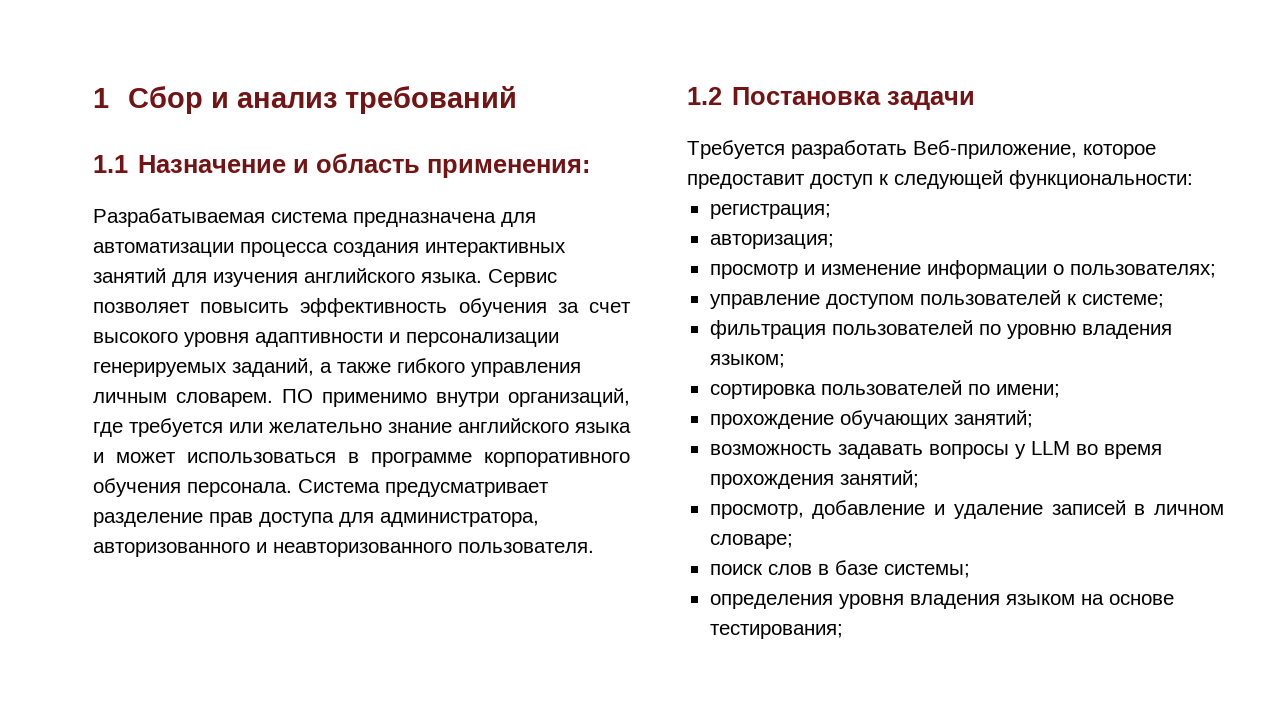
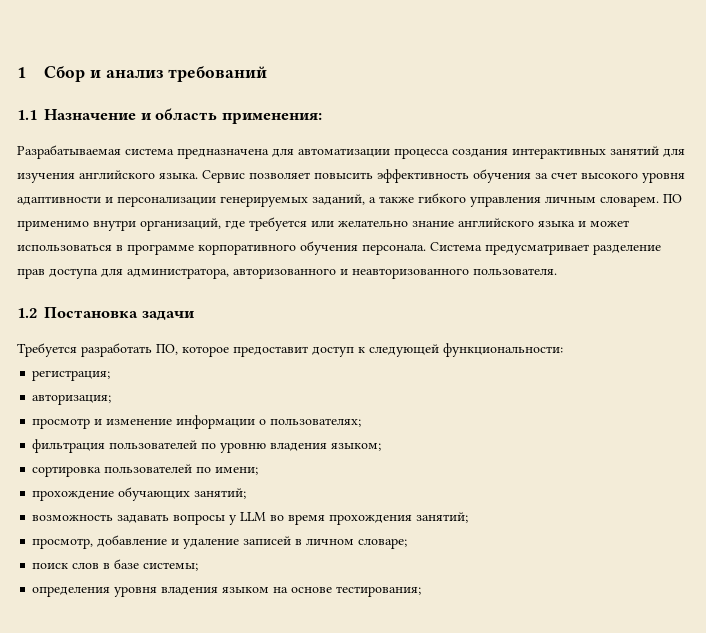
- Требуется разработать Веб-приложение, которое предоставит доступ к следующей функциональности:
+ Требуется разработать ПО, которое предоставит доступ к следующей функциональности:
- управление доступом пользователей к системе;

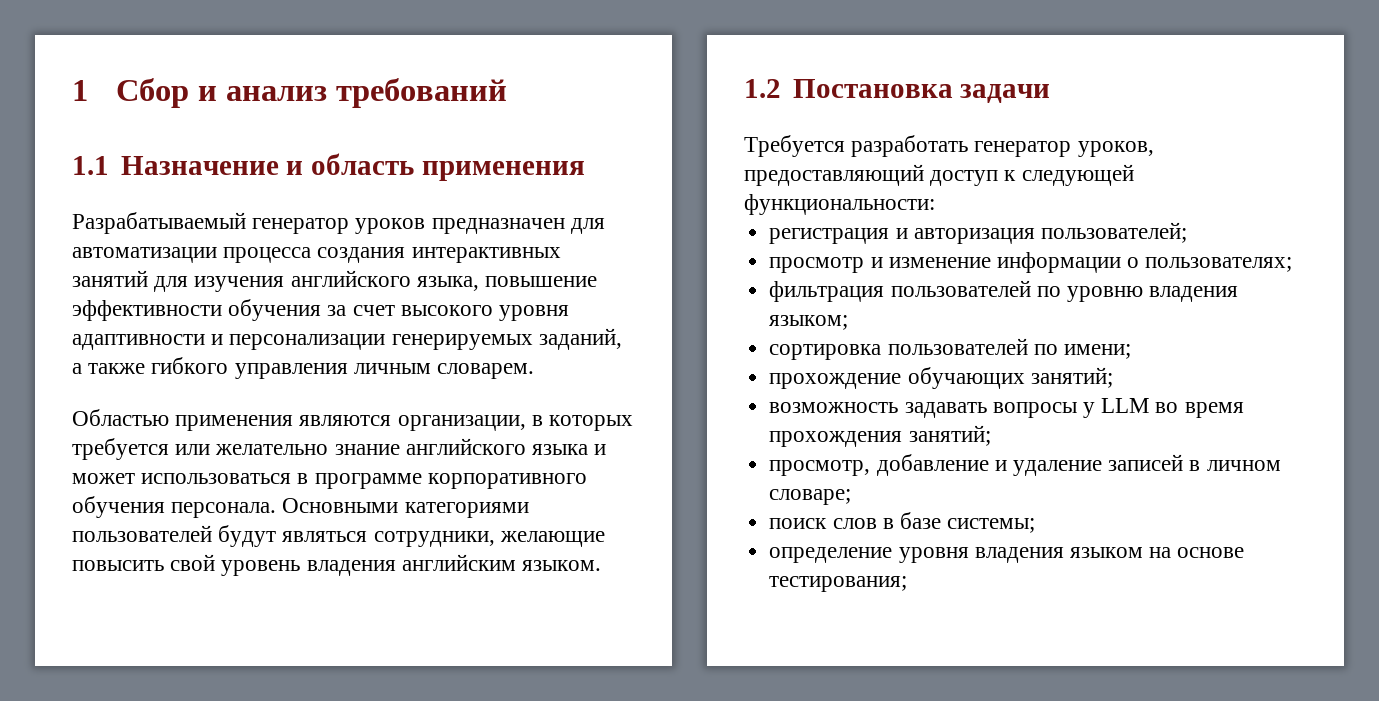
- 1.1 Назначение и область применения:
- Разрабатываемая система предназначена для автоматизации процесса создания интерактивных занятий для изучения английского языка. Сервис позволяет повысить эффективность обучения за счет высокого уровня адаптивности и персонализации генерируемых заданий, а также гибкого управления личным словарем. ПО применимо внутри организаций, где требуется или желательно знание английского языка и может использоваться в программе корпоративного обучения персонала.
+ 1.1 Назначение и область применения
+ Разрабатываемый генератор уроков предназначен для автоматизации процесса создания интерактивных занятий для изучения английского языка, повышение эффективности обучения за счет высокого уровня адаптивности и персонализации генерируемых заданий, а также гибкого управления личным словарем.
+ Областью применения являются организации, в которых требуется или желательно знание английского языка и может использоваться в программе корпоративного обучения персонала.
- Система предусматривает разделение прав доступа для администратора, авторизованного и неавторизованного пользователя.
+ Основными категориями пользователей будут являться сотрудники, желающие повысить свой уровень владения английским языком.
- Требуется разработать ПО, которое предоставит доступ к следующей функциональности:
+ Требуется разработать генератор уроков, предоставляющий доступ к следующей функциональности:
- регистрация;
- авторизация;
+ регистрация и авторизация пользователей;
- определения уровня владения языком на основе тестирования;
+ определение уровня владения языком на основе тестирования;

